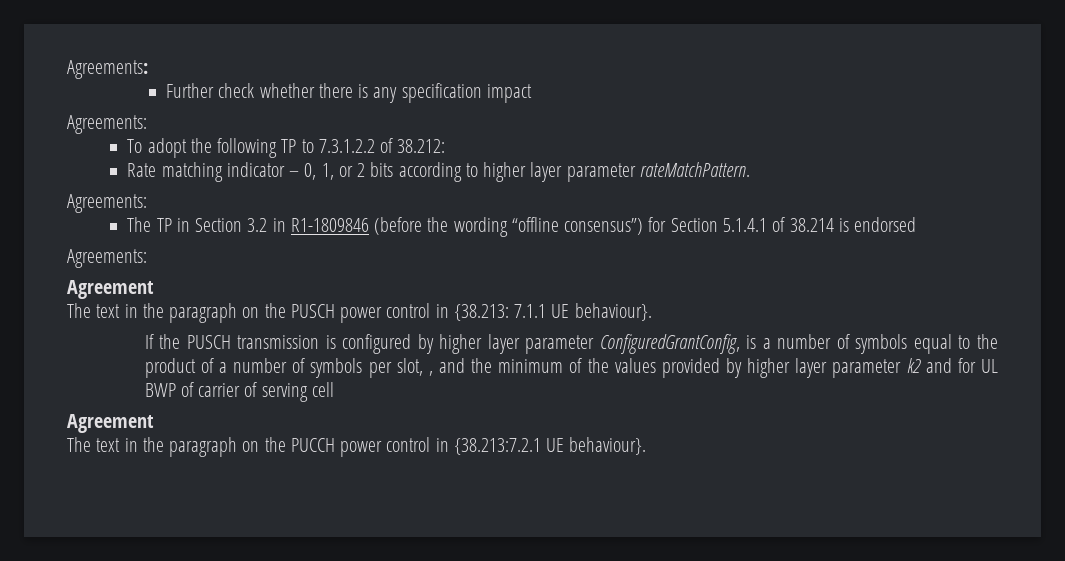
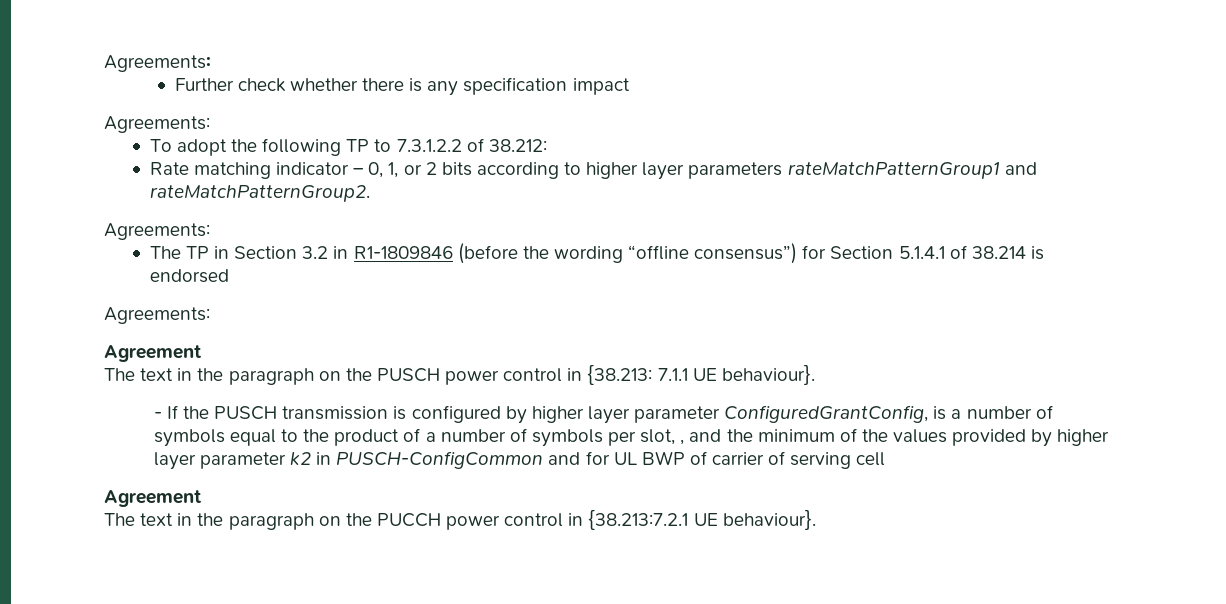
- Rate matching indicator – 0, 1, or 2 bits according to higher layer parameter rateMatchPattern.
+ Rate matching indicator – 0, 1, or 2 bits according to higher layer parameters rateMatchPatternGroup1 and rateMatchPatternGroup2.
- If the PUSCH transmission is configured by higher layer parameter ConfiguredGrantConfig, is a number of symbols equal to the product of a number of symbols per slot, , and the minimum of the values provided by higher layer parameter k2 and for UL BWP of carrier of serving cell
+ - If the PUSCH transmission is configured by higher layer parameter ConfiguredGrantConfig, is a number of symbols equal to the product of a number of symbols per slot, , and the minimum of the values provided by higher layer parameter k2 in PUSCH-ConfigCommon and for UL BWP of carrier of serving cell

